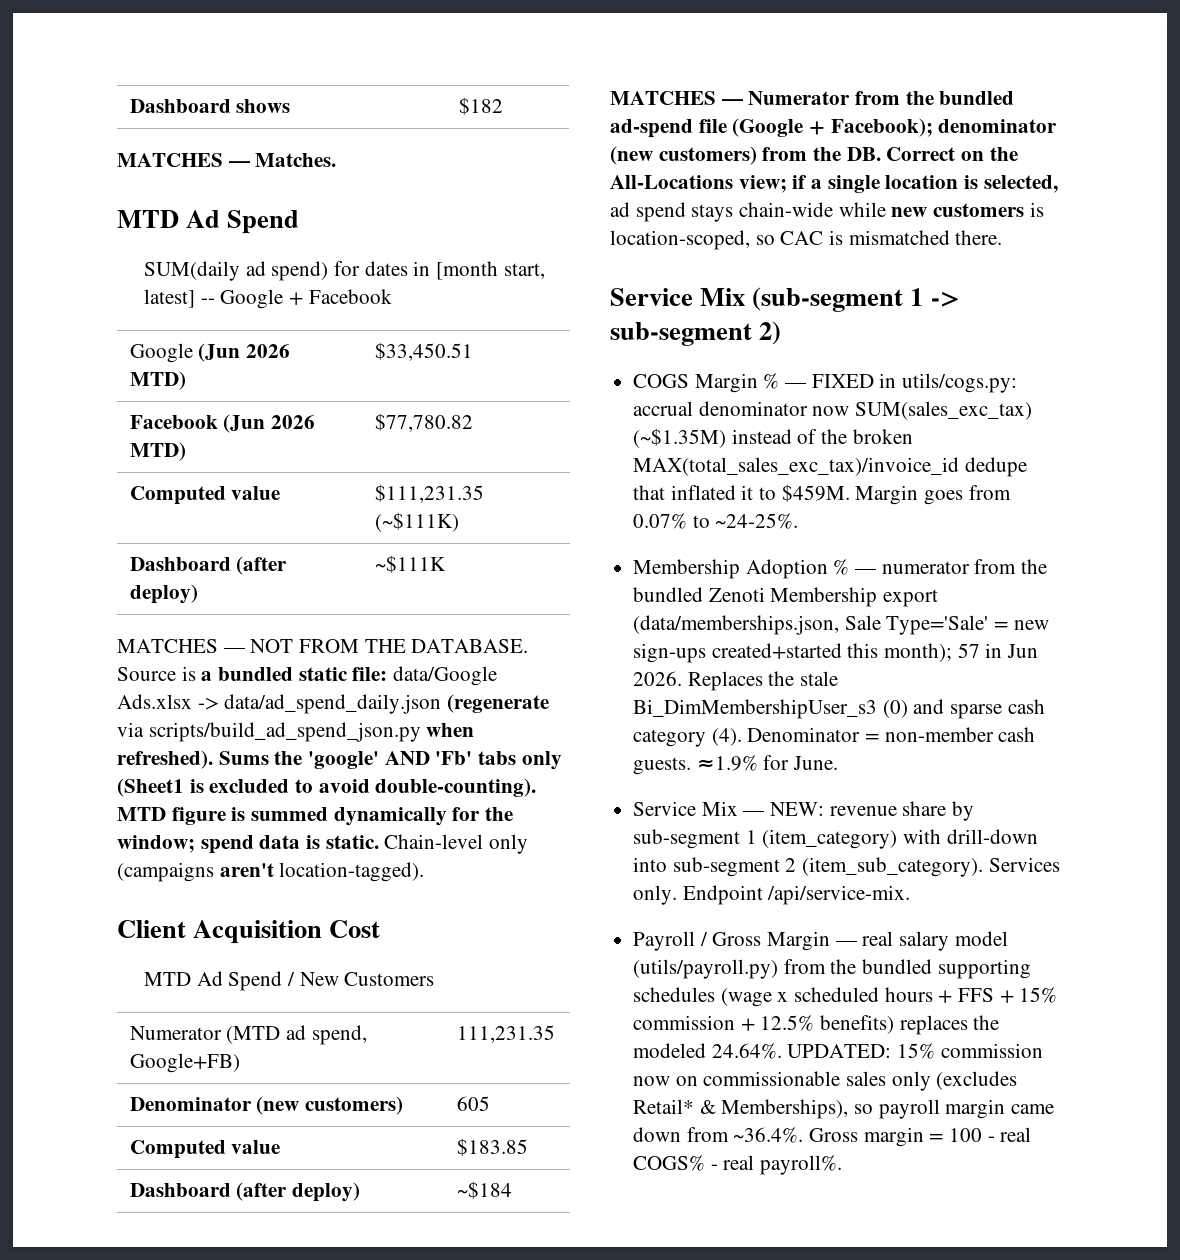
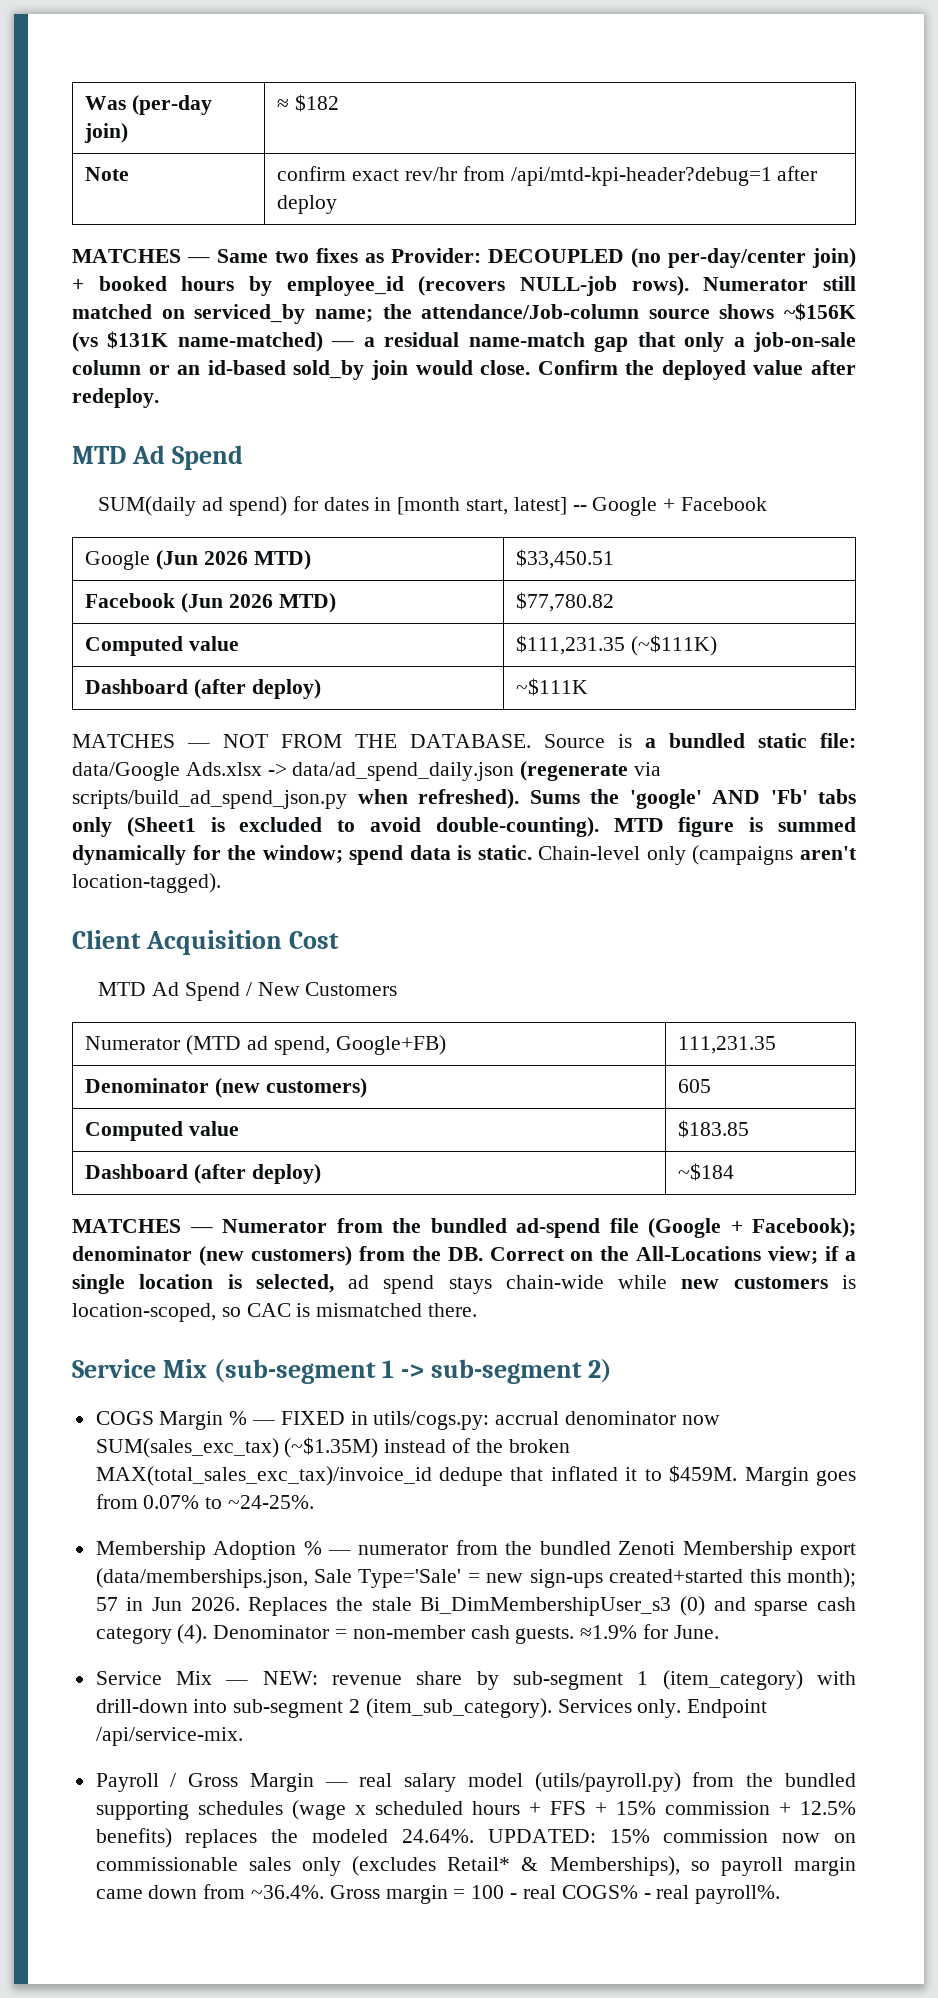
- Dashboard shows | $182
- MATCHES — Matches.
+ Was (per-day join) | ≈ $182
+ Note | confirm exact rev/hr from /api/mtd-kpi-header?debug=1 after deploy
+ MATCHES — Same two fixes as Provider: DECOUPLED (no per-day/center join) + booked hours by employee_id (recovers NULL-job rows). Numerator still matched on serviced_by name; the attendance/Job-column source shows ~$156K (vs $131K name-matched) — a residual name-match gap that only a job-on-sale column or an id-based sold_by join would close. Confirm the deployed value after redeploy.

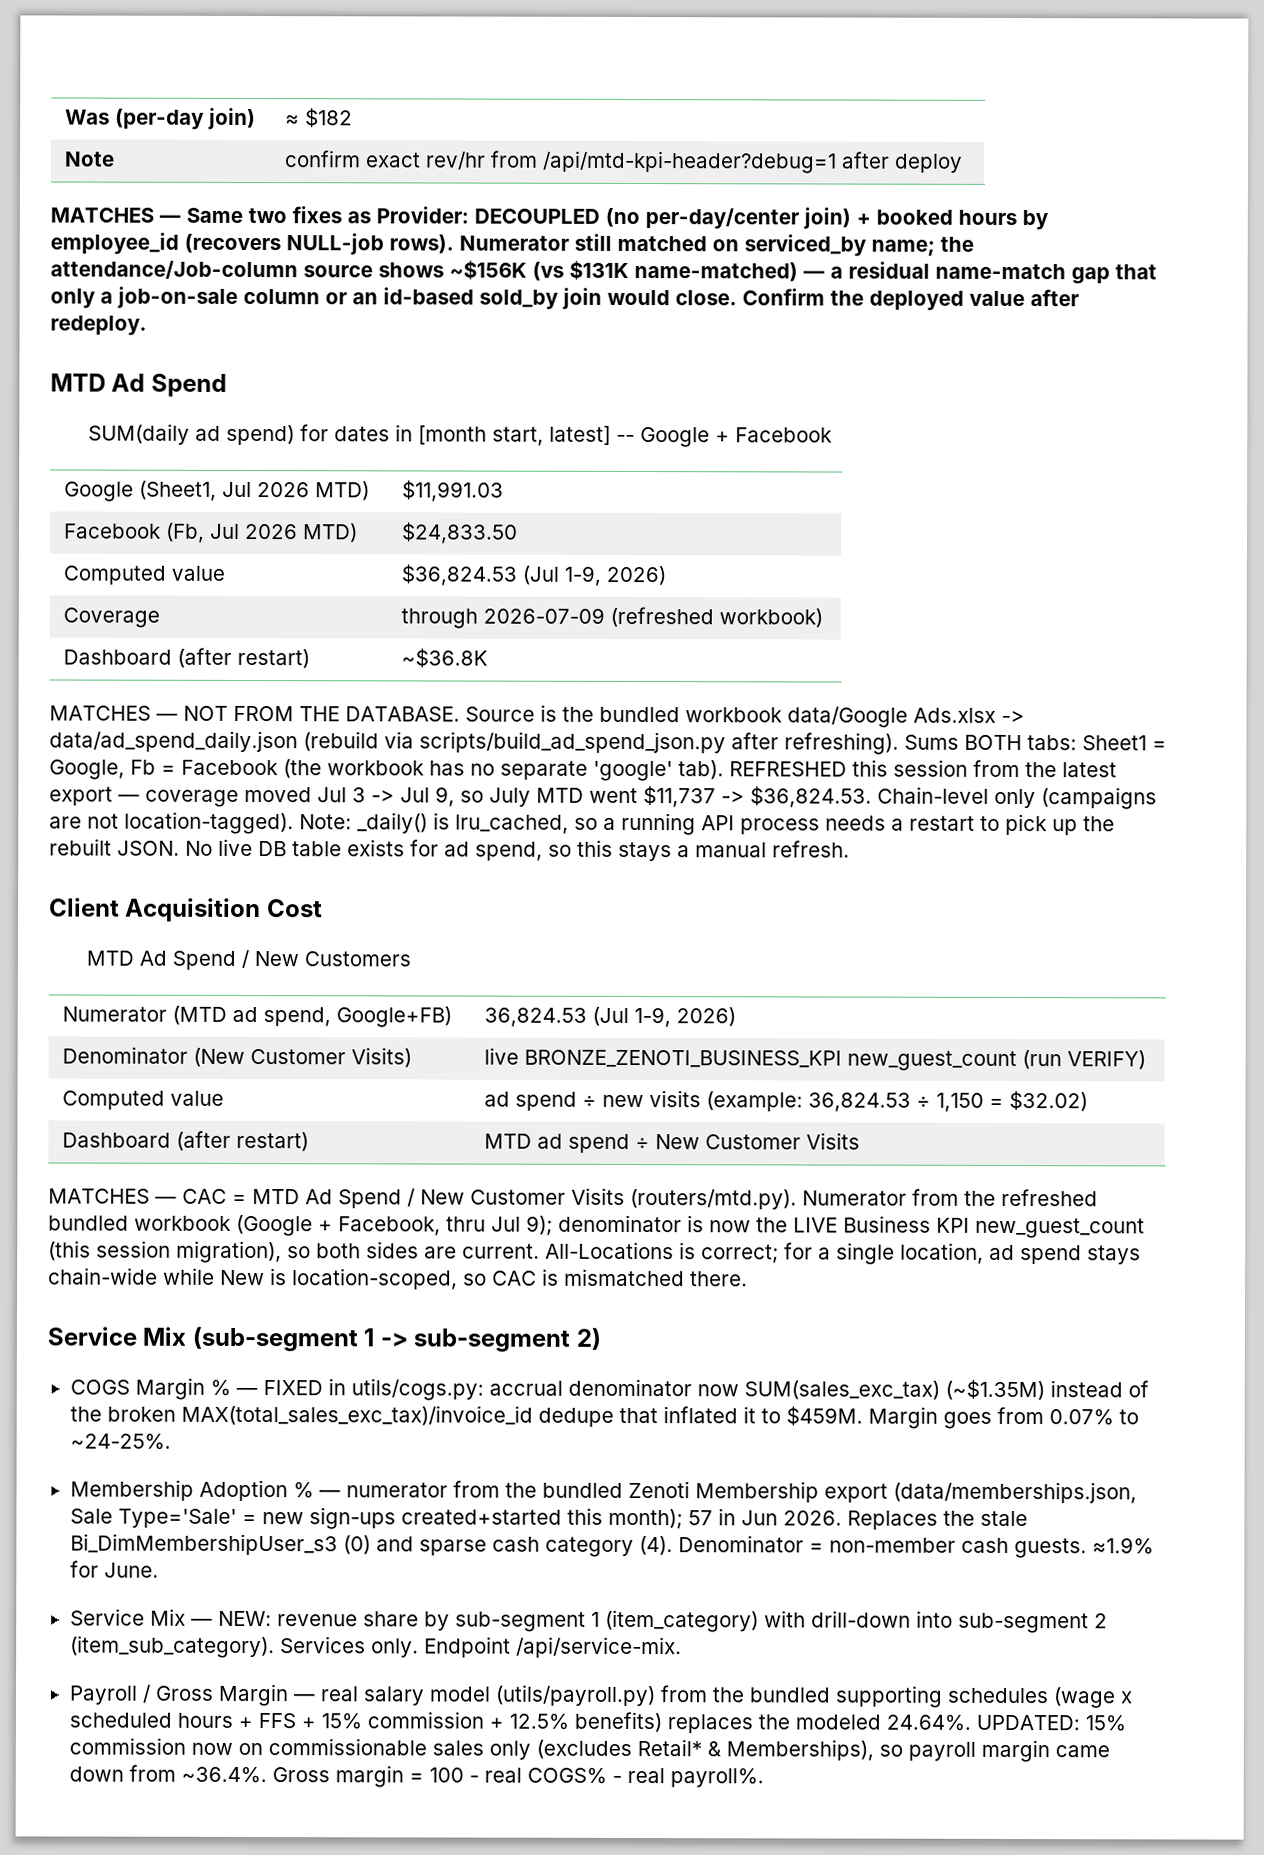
- Google (Jun 2026 MTD) | $33,450.51
- Facebook (Jun 2026 MTD) | $77,780.82
- Computed value | $111,231.35 (~$111K)
- Dashboard (after deploy) | ~$111K
+ Google (Sheet1, Jul 2026 MTD) | $11,991.03
+ Facebook (Fb, Jul 2026 MTD) | $24,833.50
+ Computed value | $36,824.53 (Jul 1-9, 2026)
+ Coverage | through 2026-07-09 (refreshed workbook)
+ Dashboard (after restart) | ~$36.8K
- Source is a bundled static file: data/Google Ads.xlsx -> data/ad_spend_daily.json (regenerate via scripts/build_ad_spend_json.py when refreshed). Sums the 'google' AND 'Fb' tabs only (Sheet1 is excluded to avoid double-counting). MTD figure is summed dynamically for the window; spend data is static. Chain-level only (campaigns aren't location-tagged).
+ Source is the bundled workbook data/Google Ads.xlsx -> data/ad_spend_daily.json (rebuild via scripts/build_ad_spend_json.py after refreshing). Sums BOTH tabs: Sheet1 = Google, Fb = Facebook (the workbook has no separate 'google' tab). REFRESHED this session from the latest export — coverage moved Jul 3 -> Jul 9, so July MTD went $11,737 -> $36,824.53. Chain-level only (campaigns are not location-tagged). Note: _daily() is lru_cached, so a running API process needs a restart to pick up the rebuilt JSON. No live DB table exists for ad spend, so this stays a manual refresh.
- Numerator (MTD ad spend, Google+FB) | 111,231.35
- Denominator (new customers) | 605
- Computed value | $183.85
- Dashboard (after deploy) | ~$184
- MATCHES — Numerator from the bundled ad-spend file (Google + Facebook); denominator (new customers) from the DB. Correct on the All-Locations view; if a single location is selected, ad spend stays chain-wide while new customers is location-scoped, so CAC is mismatched there.
+ Numerator (MTD ad spend, Google+FB) | 36,824.53 (Jul 1-9, 2026)
+ Denominator (New Customer Visits) | live BRONZE_ZENOTI_BUSINESS_KPI new_guest_count (run VERIFY)
+ Computed value | ad spend ÷ new visits (example: 36,824.53 ÷ 1,150 = $32.02)
+ Dashboard (after restart) | MTD ad spend ÷ New Customer Visits
+ MATCHES — CAC = MTD Ad Spend / New Customer Visits (routers/mtd.py). Numerator from the refreshed bundled workbook (Google + Facebook, thru Jul 9); denominator is now the LIVE Business KPI new_guest_count (this session migration), so both sides are current. All-Locations is correct; for a single location, ad spend stays chain-wide while New is location-scoped, so CAC is mismatched there.

